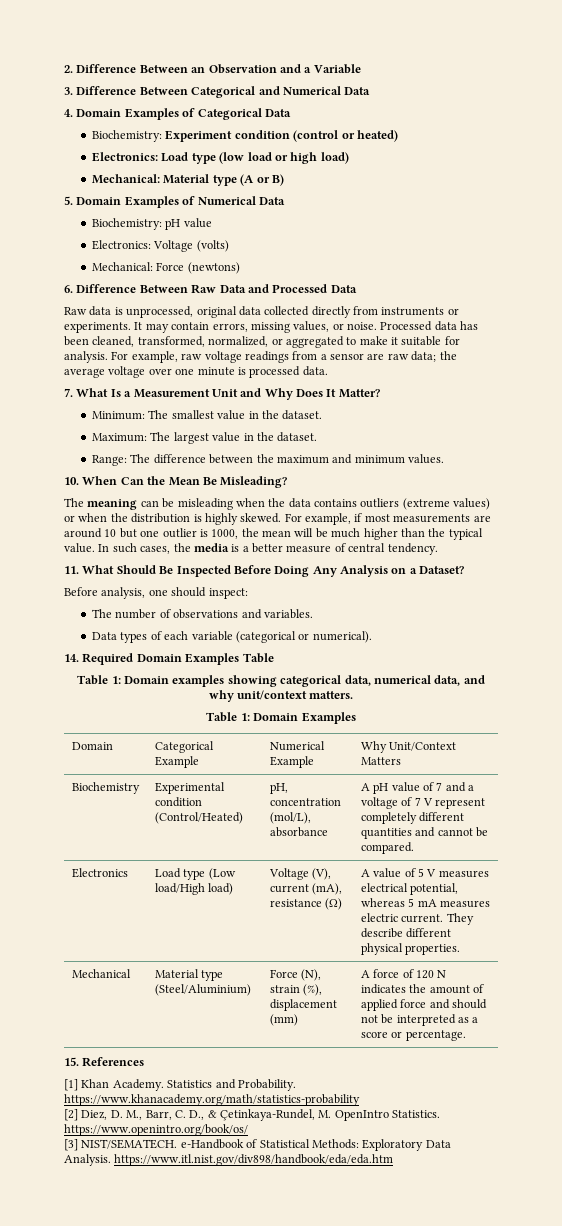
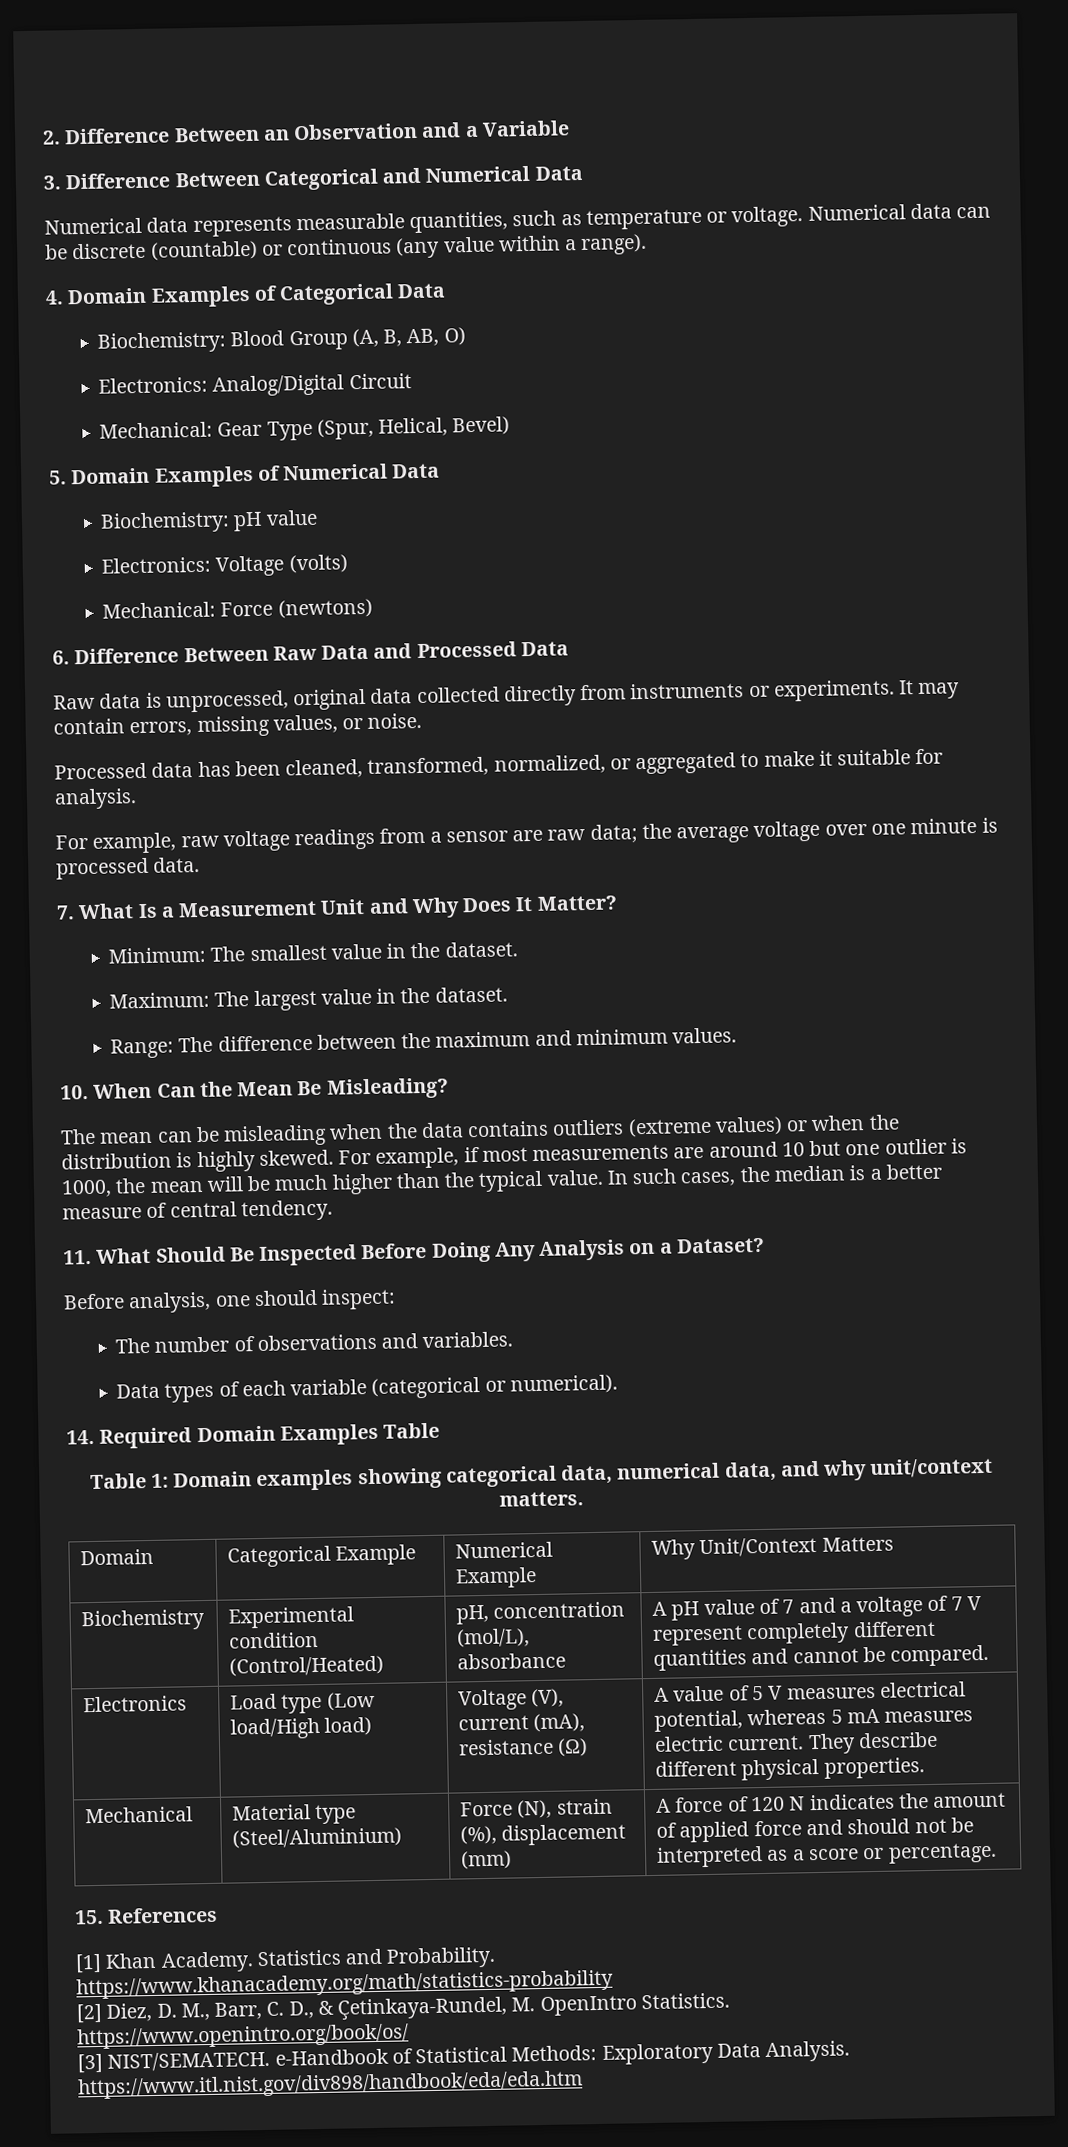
+ Numerical data represents measurable quantities, such as temperature or voltage. Numerical data can be discrete (countable) or continuous (any value within a range).
- Biochemistry: Experiment condition (control or heated)
- Electronics: Load type (low load or high load)
- Mechanical: Material type (A or B)
+ Biochemistry: Blood Group (A, B, AB, O)
+ Electronics: Analog/Digital Circuit
+ Mechanical: Gear Type (Spur, Helical, Bevel)
- It may contain errors, missing values, or noise. Processed data has been cleaned, transformed, normalized, or aggregated to make it suitable for analysis. For example, raw voltage readings from a sensor are raw data; the average voltage over one minute is processed data.
+ It may contain errors, missing values, or noise.
+ Processed data has been cleaned, transformed, normalized, or aggregated to make it suitable for analysis.
+ For example, raw voltage readings from a sensor are raw data; the average voltage over one minute is processed data.
- The meaning can be misleading when the data contains outliers (extreme values) or when the distribution is highly skewed.
+ The mean can be misleading when the data contains outliers (extreme values) or when the distribution is highly skewed.
- In such cases, the media is a better measure of central tendency.
+ In such cases, the median is a better measure of central tendency.
- Table 1: Domain Examples

